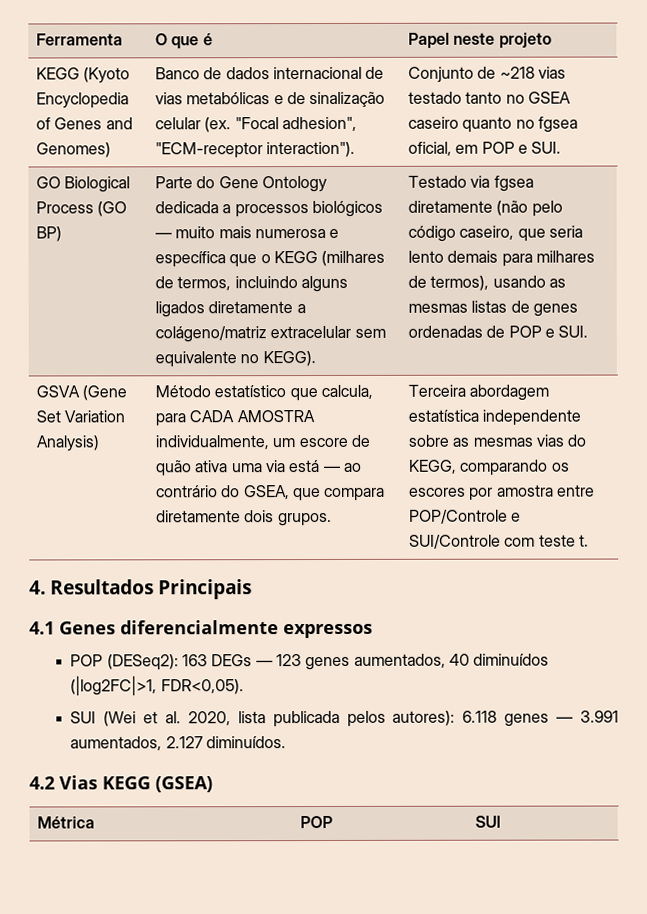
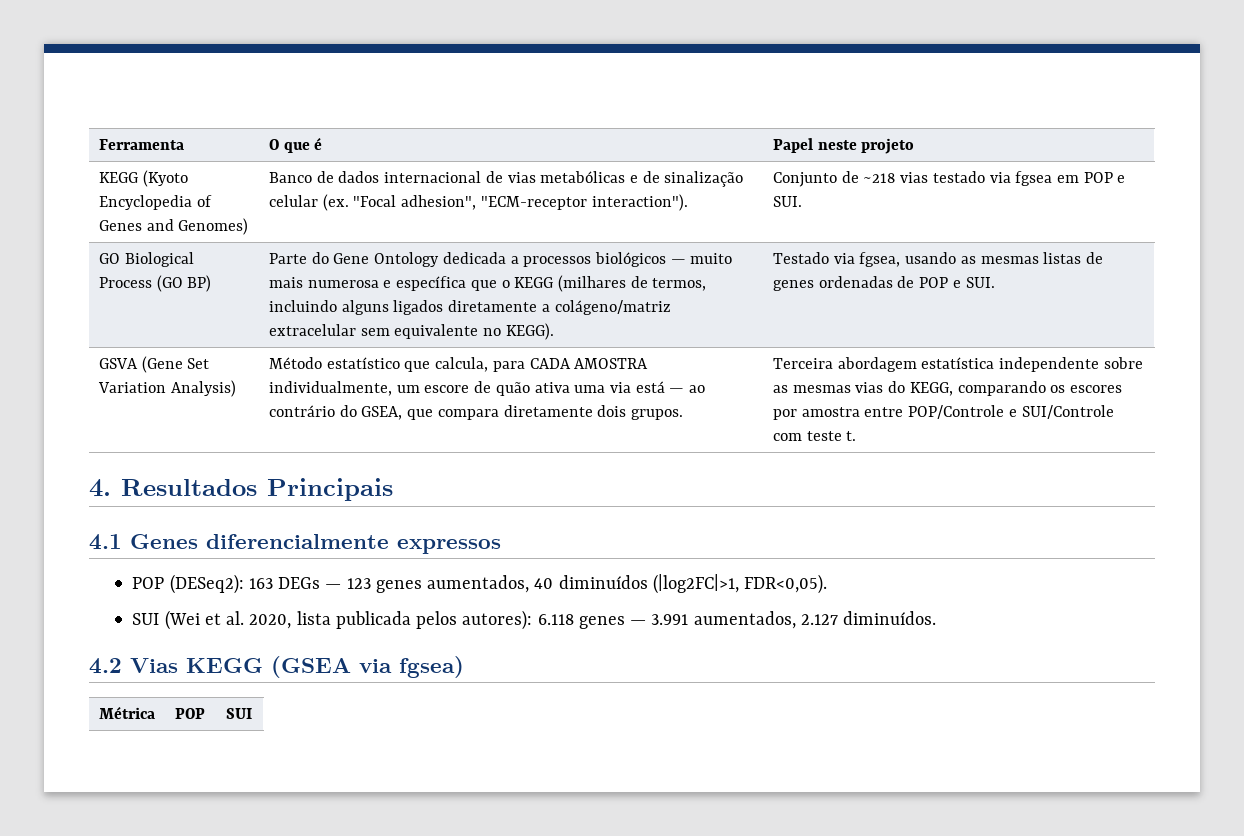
- KEGG (Kyoto Encyclopedia of Genes and Genomes) | Banco de dados internacional de vias metabólicas e de sinalização celular (ex. "Focal adhesion", "ECM-receptor interaction"). | Conjunto de ~218 vias testado tanto no GSEA caseiro quanto no fgsea oficial, em POP e SUI.
+ KEGG (Kyoto Encyclopedia of Genes and Genomes) | Banco de dados internacional de vias metabólicas e de sinalização celular (ex. "Focal adhesion", "ECM-receptor interaction"). | Conjunto de ~218 vias testado via fgsea em POP e SUI.
- Testado via fgsea diretamente (não pelo código caseiro, que seria lento demais para milhares de termos), usando as mesmas listas de genes ordenadas de POP e SUI.
+ Testado via fgsea, usando as mesmas listas de genes ordenadas de POP e SUI.
- 4.2 Vias KEGG (GSEA)
+ 4.2 Vias KEGG (GSEA via fgsea)

